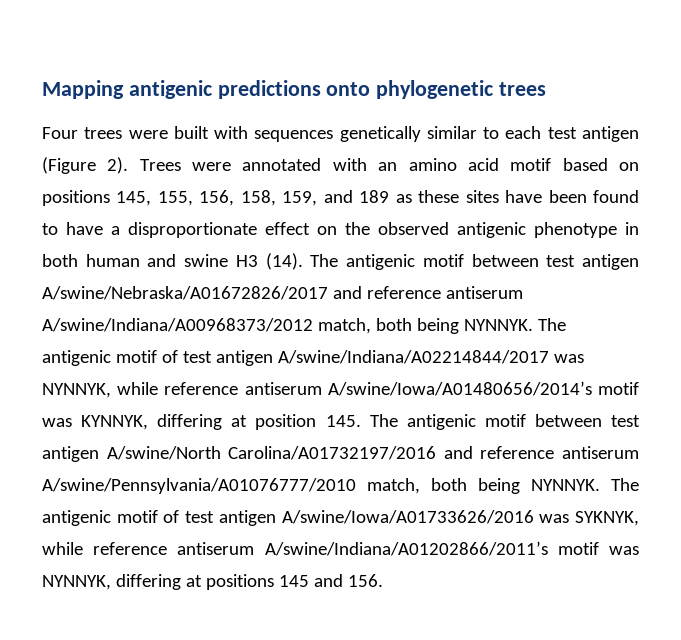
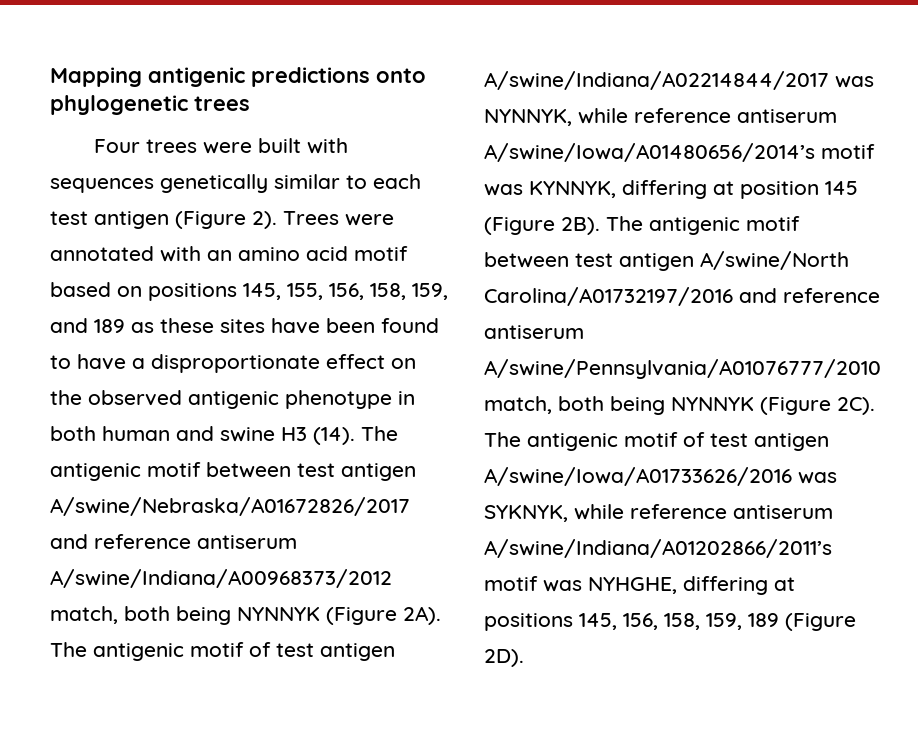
- The antigenic motif between test antigen A/swine/Nebraska/A01672826/2017 and reference antiserum A/swine/Indiana/A00968373/2012 match, both being NYNNYK.
+ The antigenic motif between test antigen A/swine/Nebraska/A01672826/2017 and reference antiserum A/swine/Indiana/A00968373/2012 match, both being NYNNYK (Figure 2A).
- The antigenic motif of test antigen A/swine/Indiana/A02214844/2017 was NYNNYK, while reference antiserum A/swine/Iowa/A01480656/2014’s motif was KYNNYK, differing at position 145. The antigenic motif between test antigen A/swine/North Carolina/A01732197/2016 and reference antiserum A/swine/Pennsylvania/A01076777/2010 match, both being NYNNYK.
+ The antigenic motif of test antigen A/swine/Indiana/A02214844/2017 was NYNNYK, while reference antiserum A/swine/Iowa/A01480656/2014’s motif was KYNNYK, differing at position 145 (Figure 2B). The antigenic motif between test antigen A/swine/North Carolina/A01732197/2016 and reference antiserum A/swine/Pennsylvania/A01076777/2010 match, both being NYNNYK (Figure 2C).
- The antigenic motif of test antigen A/swine/Iowa/A01733626/2016 was SYKNYK, while reference antiserum A/swine/Indiana/A01202866/2011’s motif was NYNNYK, differing at positions 145 and 156.
+ The antigenic motif of test antigen A/swine/Iowa/A01733626/2016 was SYKNYK, while reference antiserum A/swine/Indiana/A01202866/2011’s motif was NYHGHE, differing at positions 145, 156, 158, 159, 189 (Figure 2D).

